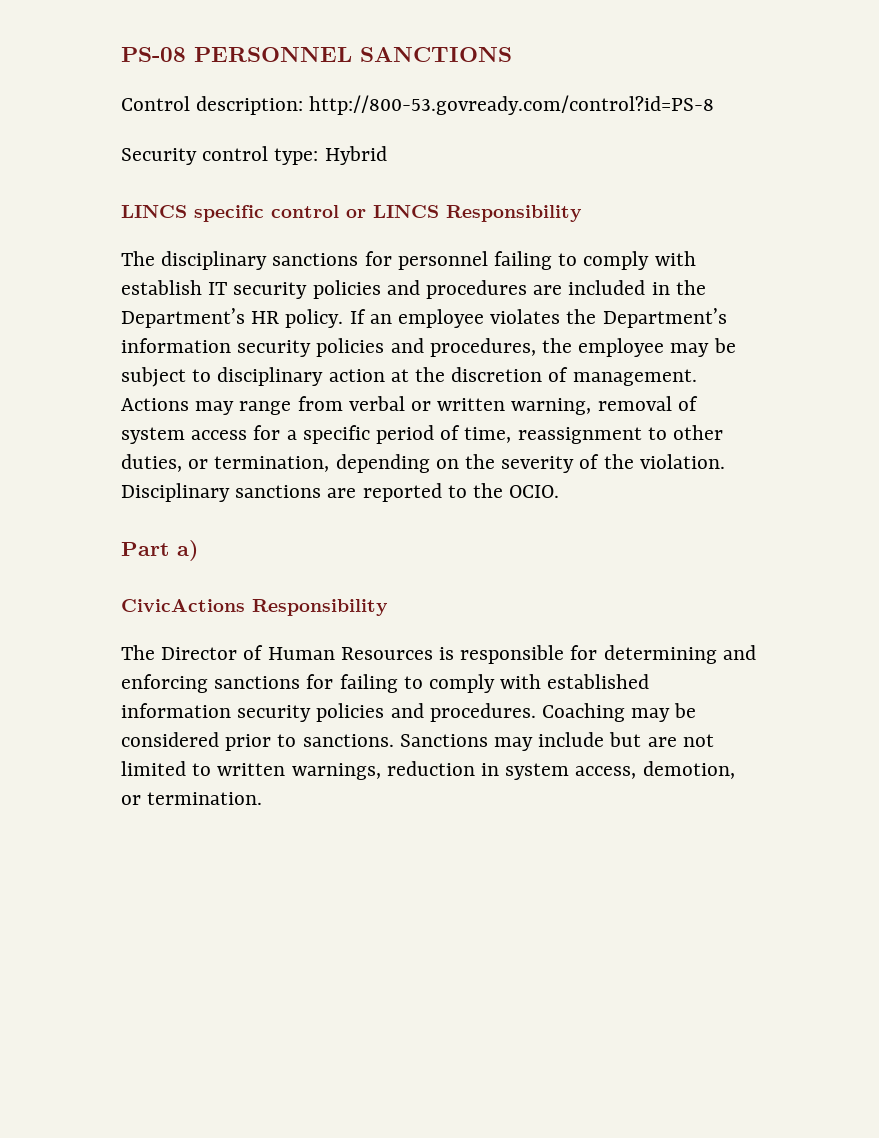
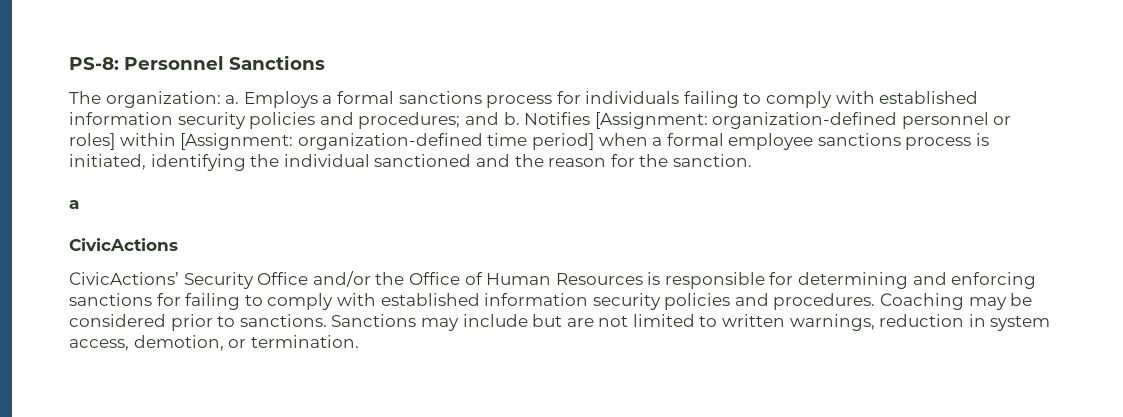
- PS-08 PERSONNEL SANCTIONS
- Control description: http://800-53.govready.com/control?id=PS-8
- Security control type: Hybrid
- LINCS specific control or LINCS Responsibility
- The disciplinary sanctions for personnel failing to comply with establish IT security policies and procedures are included in the Department’s HR policy. If an employee violates the Department’s information security policies and procedures, the employee may be subject to disciplinary action at the discretion of management. Actions may range from verbal or written warning, removal of system access for a specific period of time, reassignment to other duties, or termination, depending on the severity of the violation. Disciplinary sanctions are reported to the OCIO.
- Part a)
- CivicActions Responsibility
- The Director of Human Resources is responsible for determining and enforcing sanctions for failing to comply with established information security policies and procedures.
+ PS-8: Personnel Sanctions
+ The organization: a. Employs a formal sanctions process for individuals failing to comply with established information security policies and procedures; and b. Notifies [Assignment: organization-defined personnel or roles] within [Assignment: organization-defined time period] when a formal employee sanctions process is initiated, identifying the individual sanctioned and the reason for the sanction.
+ a
+ CivicActions
+ CivicActions’ Security Office and/or the Office of Human Resources is responsible for determining and enforcing sanctions for failing to comply with established information security policies and procedures.

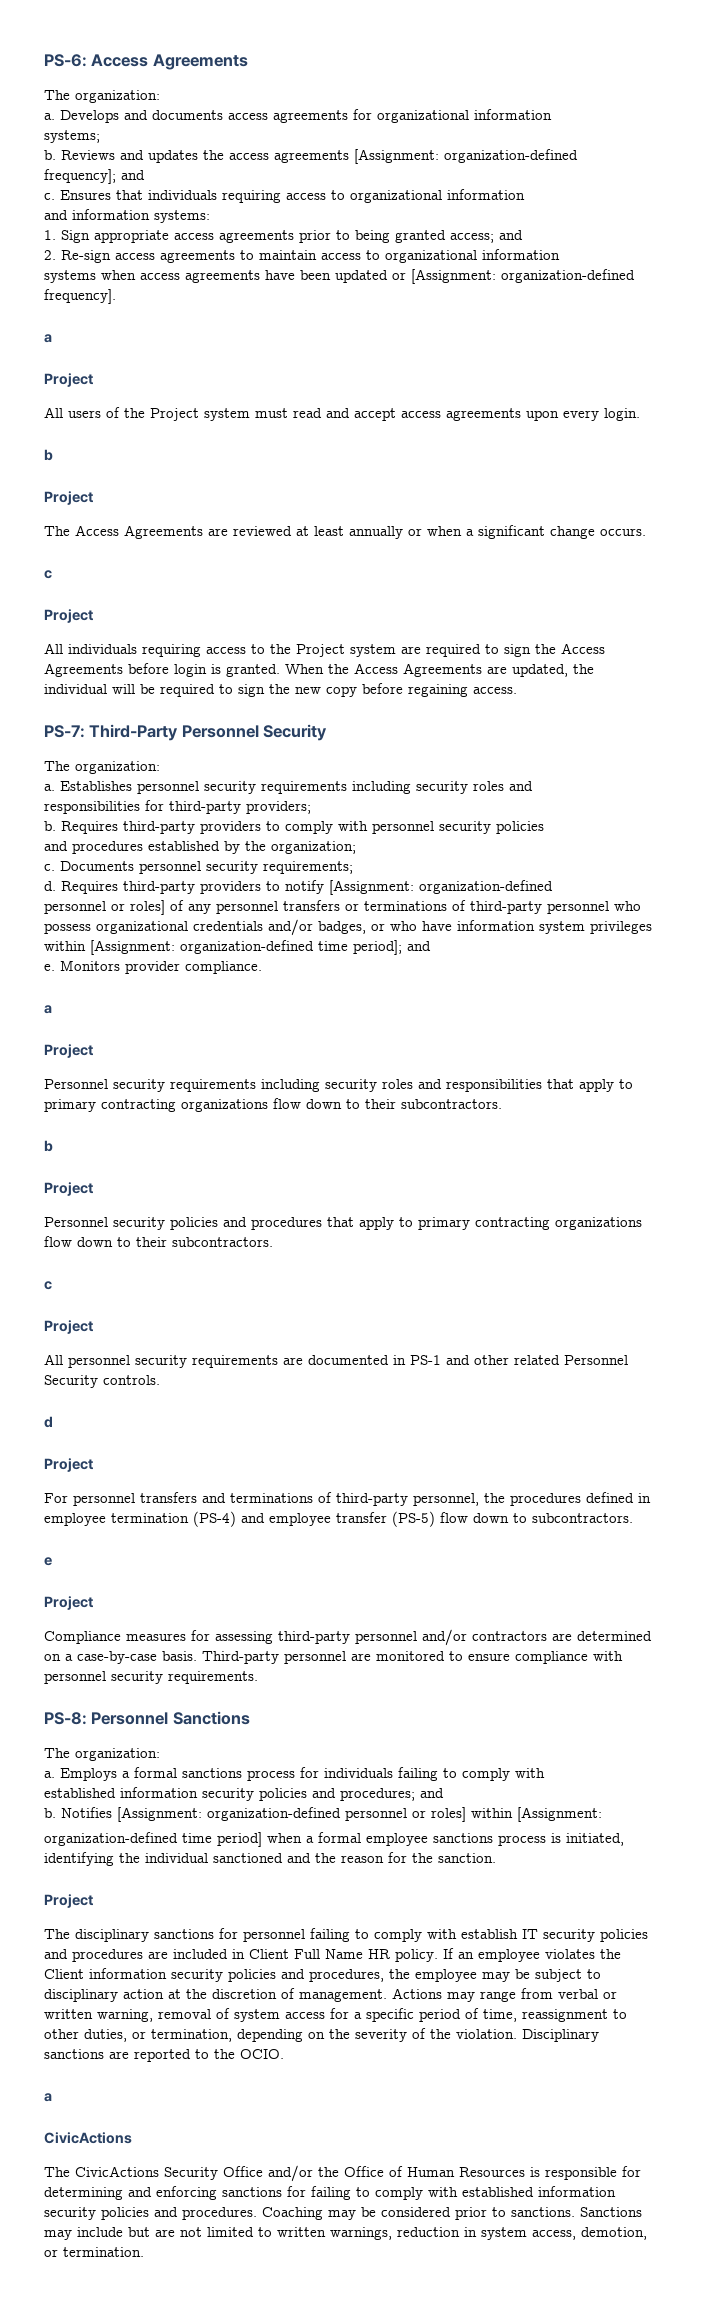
+ PS-6: Access Agreements
+ The organization:
+ a. Develops and documents access agreements for organizational information
+ systems;
+ b. Reviews and updates the access agreements [Assignment: organization-defined
+ frequency]; and
+ c. Ensures that individuals requiring access to organizational information
+ and information systems:
+ 1. Sign appropriate access agreements prior to being granted access; and
+ 2. Re-sign access agreements to maintain access to organizational information
+ systems when access agreements have been updated or [Assignment: organization-defined frequency].
+ a
+ Project
+ All users of the Project system must read and accept access agreements upon every login.
+ b
+ Project
+ The Access Agreements are reviewed at least annually or when a significant change occurs.
+ c
+ Project
+ All individuals requiring access to the Project system are required to sign the Access Agreements before login is granted. When the Access Agreements are updated, the individual will be required to sign the new copy before regaining access.
+ PS-7: Third-Party Personnel Security
+ The organization:
+ a. Establishes personnel security requirements including security roles and
+ responsibilities for third-party providers;
+ b. Requires third-party providers to comply with personnel security policies
+ and procedures established by the organization;
+ c. Documents personnel security requirements;
+ d. Requires third-party providers to notify [Assignment: organization-defined
+ personnel or roles] of any personnel transfers or terminations of third-party personnel who possess organizational credentials and/or badges, or who have information system privileges within [Assignment: organization-defined time period]; and
+ e. Monitors provider compliance.
+ a
+ Project
+ Personnel security requirements including security roles and responsibilities that apply to primary contracting organizations flow down to their subcontractors.
+ b
+ Project
+ Personnel security policies and procedures that apply to primary contracting organizations flow down to their subcontractors.
+ c
+ Project
+ All personnel security requirements are documented in PS-1 and other related Personnel Security controls.
+ d
+ Project
+ For personnel transfers and terminations of third-party personnel, the procedures defined in employee termination (PS-4) and employee transfer (PS-5) flow down to subcontractors.
+ e
+ Project
+ Compliance measures for assessing third-party personnel and/or contractors are determined on a case-by-case basis. Third-party personnel are monitored to ensure compliance with personnel security requirements.
  PS-8: Personnel Sanctions
- The organization: a.
+ The organization:
+ a.
- Employs a formal sanctions process for individuals failing to comply with established information security policies and procedures; and b.
+ Employs a formal sanctions process for individuals failing to comply with
+ established information security policies and procedures; and
+ b.
- Notifies [Assignment: organization-defined personnel or roles] within [Assignment: organization-defined time period] when a formal employee sanctions process is initiated, identifying the individual sanctioned and the reason for the sanction.
+ Notifies [Assignment: organization-defined personnel or roles] within [Assignment:
+ organization-defined time period] when a formal employee sanctions process is initiated, identifying the individual sanctioned and the reason for the sanction.
+ Project
+ The disciplinary sanctions for personnel failing to comply with establish IT security policies and procedures are included in Client Full Name HR policy. If an employee violates the Client information security policies and procedures, the employee may be subject to disciplinary action at the discretion of management. Actions may range from verbal or written warning, removal of system access for a specific period of time, reassignment to other duties, or termination, depending on the severity of the violation. Disciplinary sanctions are reported to the OCIO.
- CivicActions’ Security Office and/or the Office of Human Resources is responsible for determining and enforcing sanctions for failing to comply with established information security policies and procedures.
+ The CivicActions Security Office and/or the Office of Human Resources is responsible for determining and enforcing sanctions for failing to comply with established information security policies and procedures.

